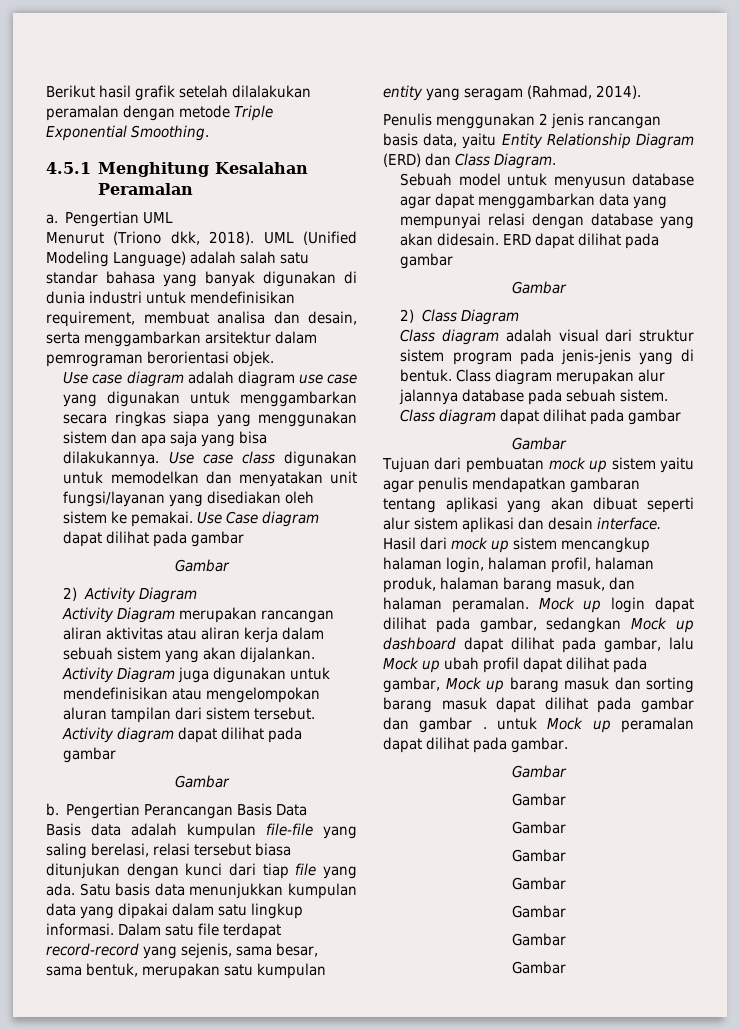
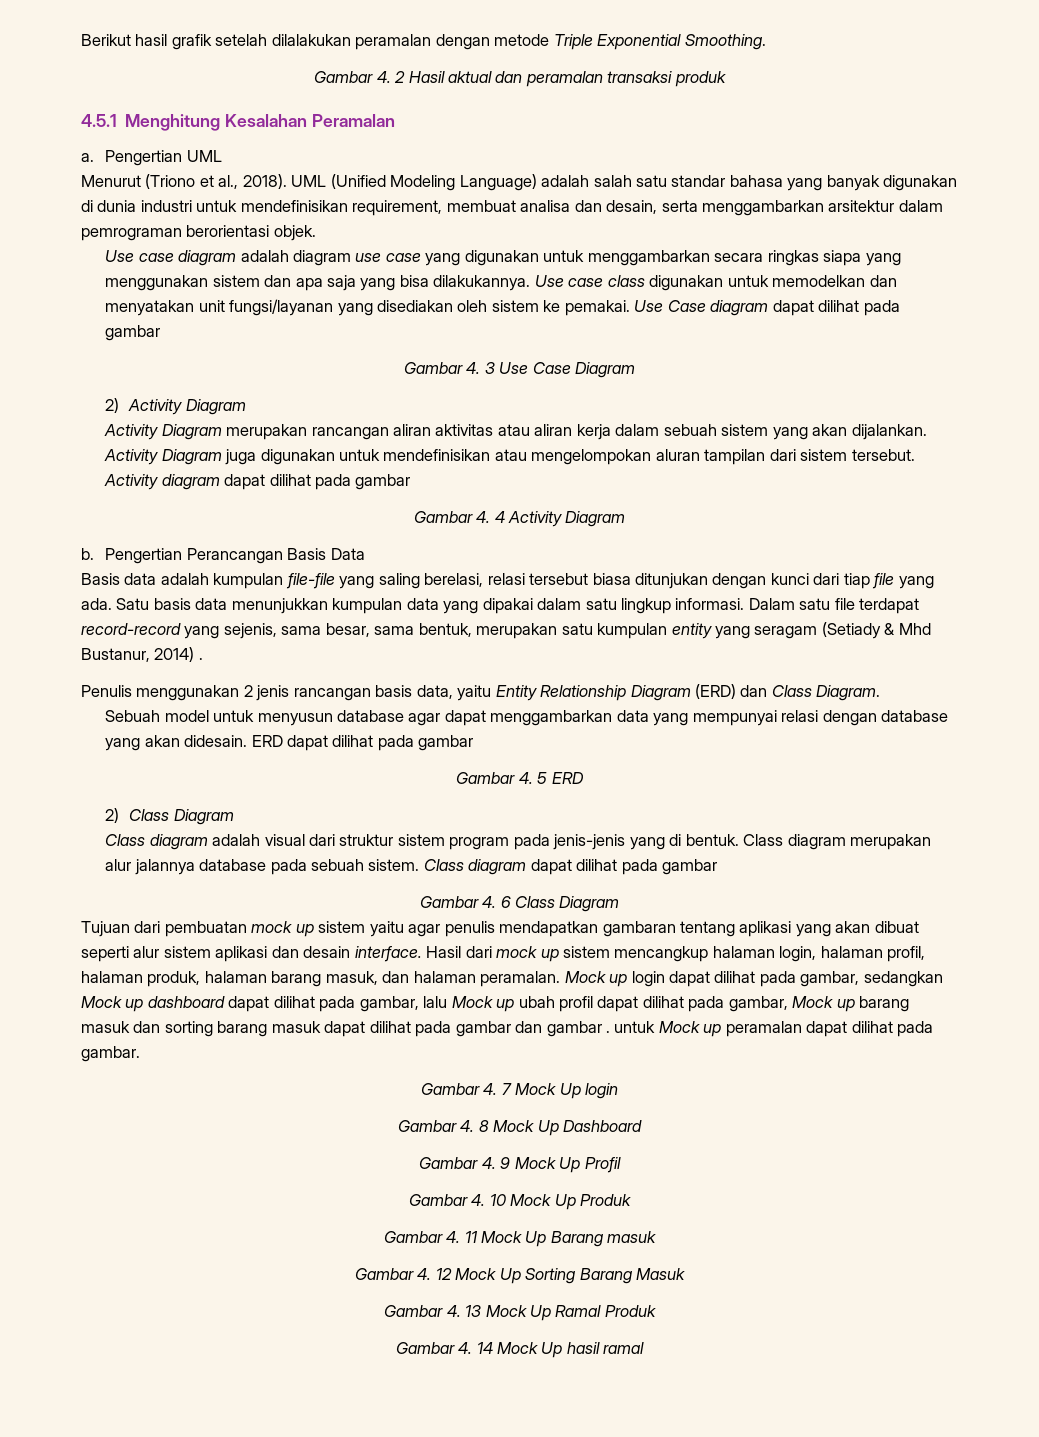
+ Gambar 4. 2 Hasil aktual dan peramalan transaksi produk
- Menurut (Triono dkk, 2018).
+ Menurut (Triono et al., 2018).
  Use Case diagram dapat dilihat pada gambar
- Gambar
+ Gambar 4. 3 Use Case Diagram
  Activity diagram dapat dilihat pada gambar
- Gambar
+ Gambar 4. 4 Activity Diagram
- Dalam satu file terdapat record-record yang sejenis, sama besar, sama bentuk, merupakan satu kumpulan entity yang seragam (Rahmad, 2014).
+ Dalam satu file terdapat record-record yang sejenis, sama besar, sama bentuk, merupakan satu kumpulan entity yang seragam (Setiady & Mhd Bustanur, 2014) .
  ERD dapat dilihat pada gambar
- Gambar
+ Gambar 4. 5 ERD
  Class diagram dapat dilihat pada gambar
- Gambar
+ Gambar 4. 6 Class Diagram
  Mock up login dapat dilihat pada gambar, sedangkan Mock up dashboard dapat dilihat pada gambar, lalu Mock up ubah profil dapat dilihat pada gambar, Mock up barang masuk dan sorting barang masuk dapat dilihat pada gambar dan gambar . untuk Mock up peramalan dapat dilihat pada gambar.
- Gambar
- Gambar
- Gambar
- Gambar
- Gambar
- Gambar
- Gambar
- Gambar
+ Gambar 4. 7 Mock Up login
+ Gambar 4. 8 Mock Up Dashboard
+ Gambar 4. 9 Mock Up Profil
+ Gambar 4. 10 Mock Up Produk
+ Gambar 4. 11 Mock Up Barang masuk
+ Gambar 4. 12 Mock Up Sorting Barang Masuk
+ Gambar 4. 13 Mock Up Ramal Produk
+ Gambar 4. 14 Mock Up hasil ramal

